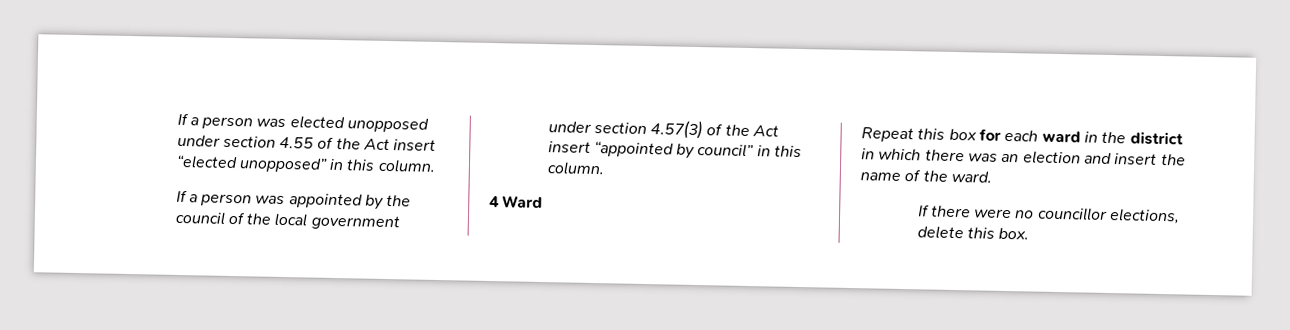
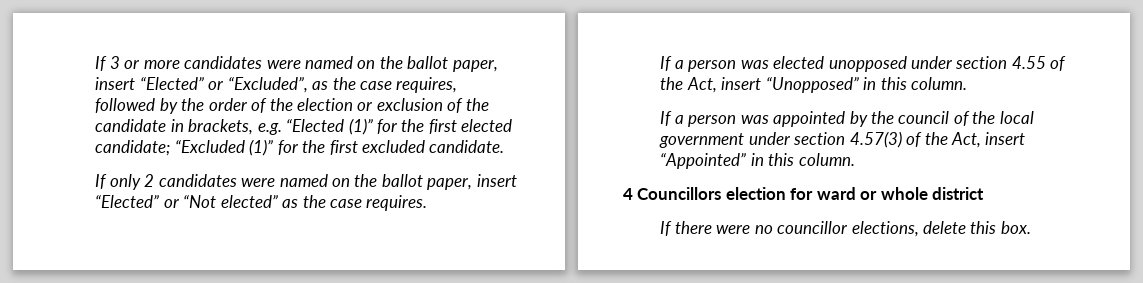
- If a person was elected unopposed under section 4.55 of the Act insert “elected unopposed” in this column.
+ If 3 or more candidates were named on the ballot paper, insert “Elected” or “Excluded”, as the case requires, followed by the order of the election or exclusion of the candidate in brackets, e.g. “Elected (1)” for the first elected candidate; “Excluded (1)” for the first excluded candidate.
+ If only 2 candidates were named on the ballot paper, insert “Elected” or “Not elected” as the case requires.
+ If a person was elected unopposed under section 4.55 of the Act, insert “Unopposed” in this column.
- If a person was appointed by the council of the local government under section 4.57(3) of the Act insert “appointed by council” in this column.
+ If a person was appointed by the council of the local government under section 4.57(3) of the Act, insert “Appointed” in this column.
- 4 Ward
- Repeat this box for each ward in the district in which there was an election and insert the name of the ward.
+ 4 Councillors election for ward or whole district

